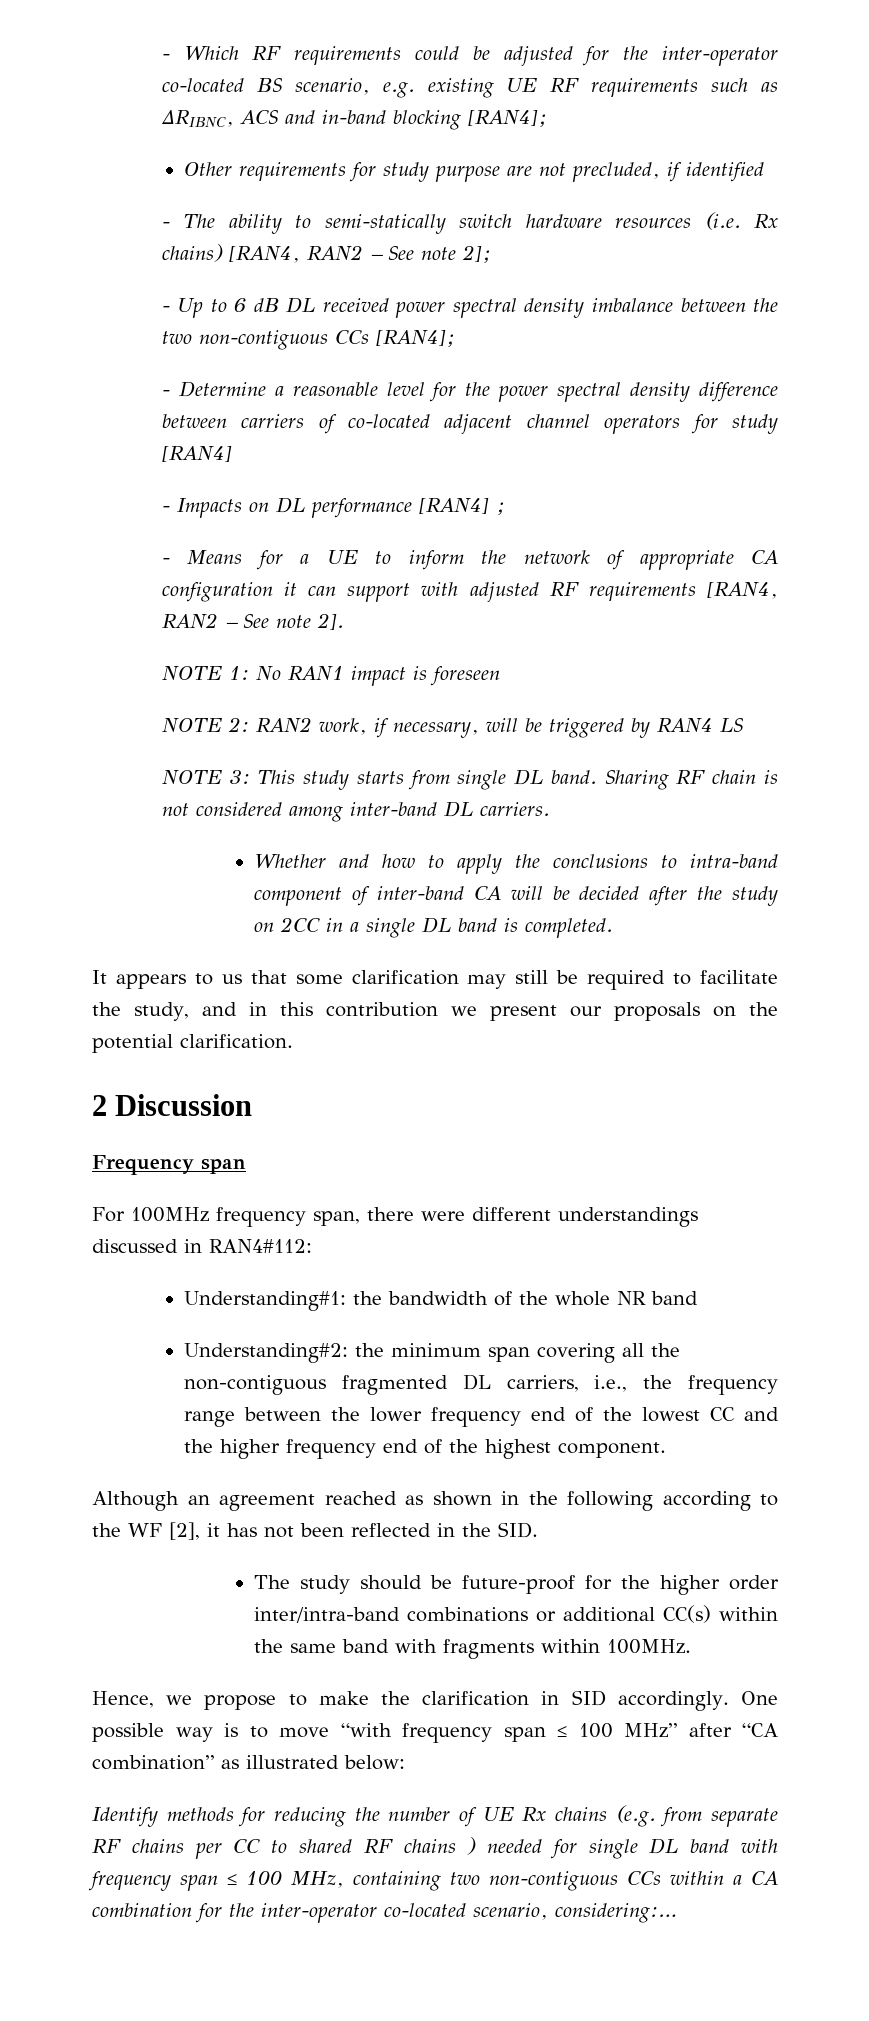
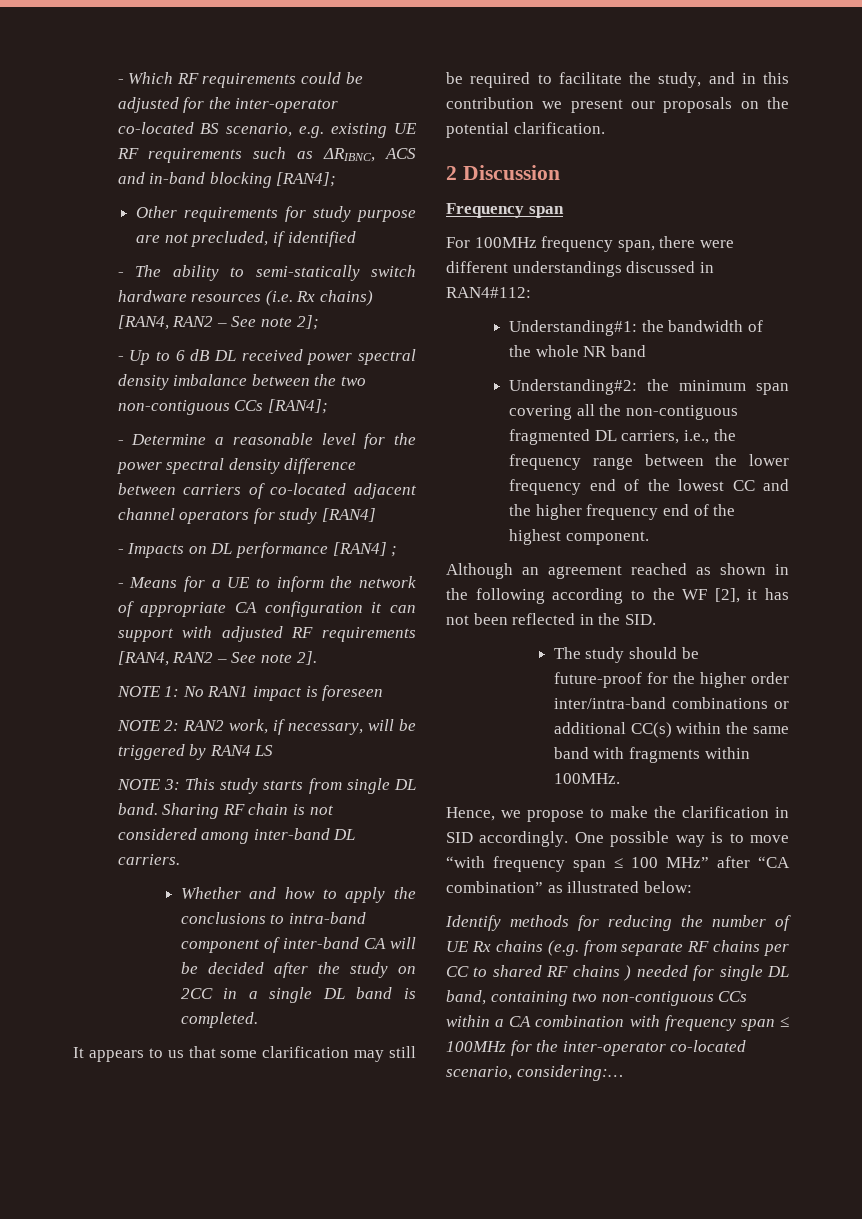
- Identify methods for reducing the number of UE Rx chains (e.g. from separate RF chains per CC to shared RF chains ) needed for single DL band with frequency span ≤ 100 MHz, containing two non-contiguous CCs within a CA combination for the inter-operator co-located scenario, considering:…
+ Identify methods for reducing the number of UE Rx chains (e.g. from separate RF chains per CC to shared RF chains ) needed for single DL band, containing two non-contiguous CCs within a CA combination with frequency span ≤ 100MHz for the inter-operator co-located scenario, considering:…

